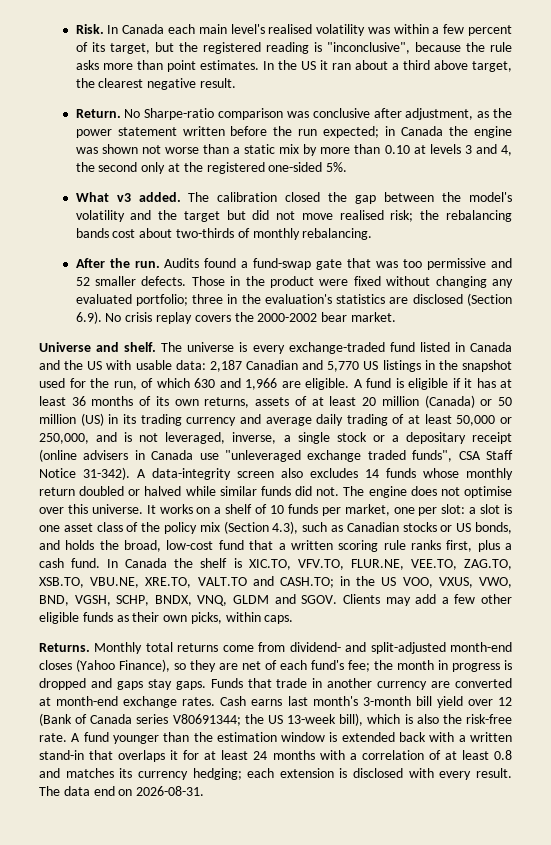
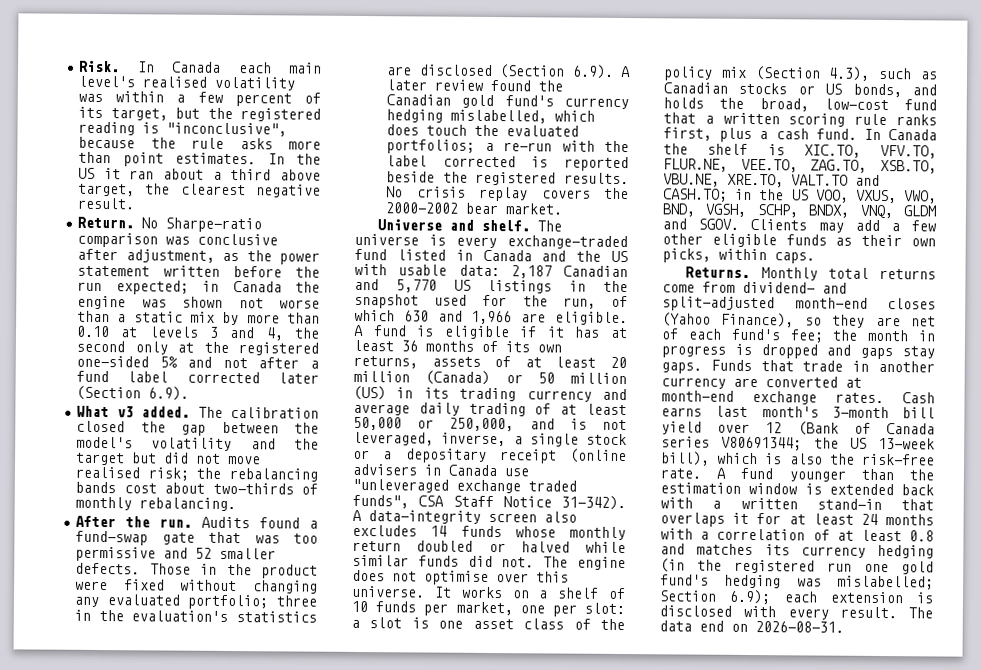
- No Sharpe-ratio comparison was conclusive after adjustment, as the power statement written before the run expected; in Canada the engine was shown not worse than a static mix by more than 0.10 at levels 3 and 4, the second only at the registered one-sided 5%.
+ No Sharpe-ratio comparison was conclusive after adjustment, as the power statement written before the run expected; in Canada the engine was shown not worse than a static mix by more than 0.10 at levels 3 and 4, the second only at the registered one-sided 5% and not after a fund label corrected later (Section 6.9).
- Those in the product were fixed without changing any evaluated portfolio; three in the evaluation's statistics are disclosed (Section 6.9). No crisis replay covers the 2000-2002 bear market.
+ Those in the product were fixed without changing any evaluated portfolio; three in the evaluation's statistics are disclosed (Section 6.9). A later review found the Canadian gold fund's currency hedging mislabelled, which does touch the evaluated portfolios; a re-run with the label corrected is reported beside the registered results. No crisis replay covers the 2000-2002 bear market.
- A fund younger than the estimation window is extended back with a written stand-in that overlaps it for at least 24 months with a correlation of at least 0.8 and matches its currency hedging; each extension is disclosed with every result.
+ A fund younger than the estimation window is extended back with a written stand-in that overlaps it for at least 24 months with a correlation of at least 0.8 and matches its currency hedging (in the registered run one gold fund's hedging was mislabelled; Section 6.9); each extension is disclosed with every result.

